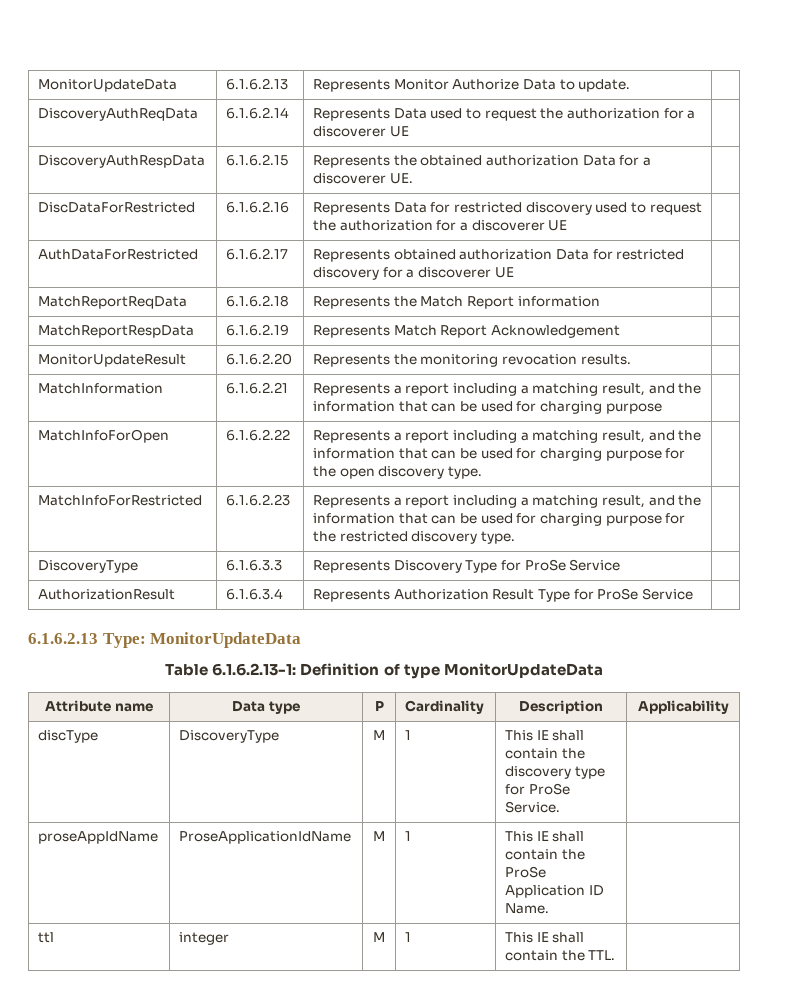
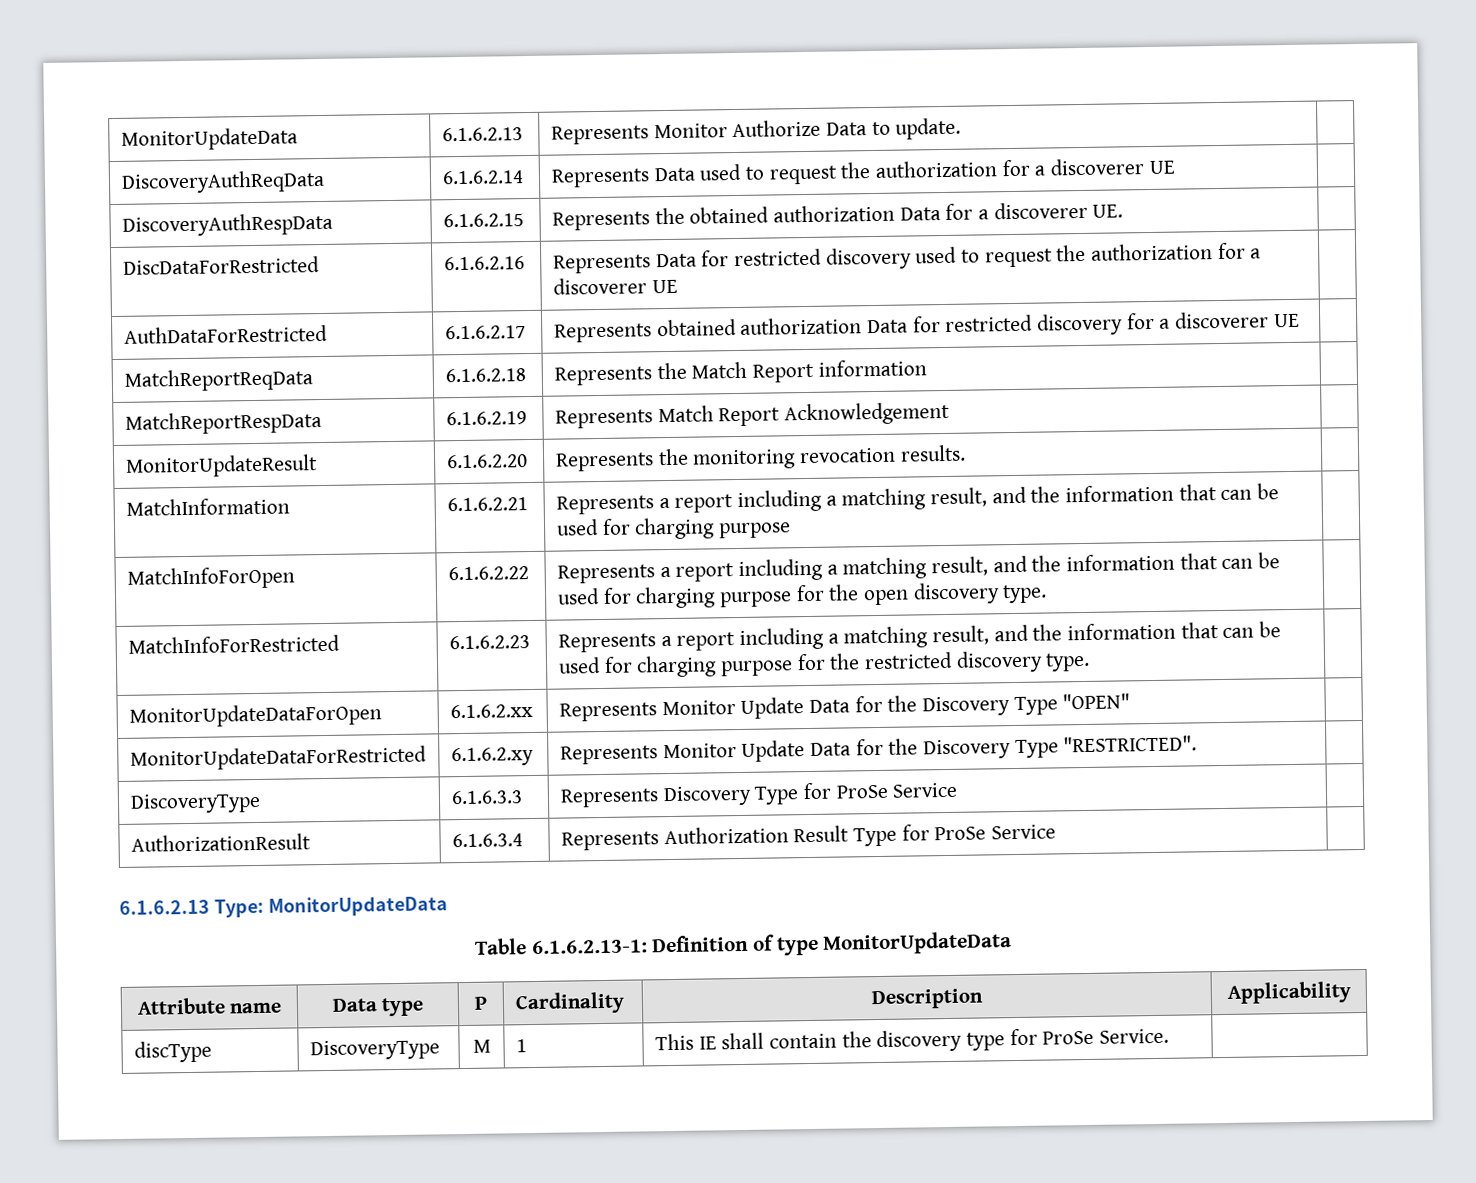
+ MonitorUpdateDataForOpen | 6.1.6.2.xx | Represents Monitor Update Data for the Discovery Type "OPEN" |
+ MonitorUpdateDataForRestricted | 6.1.6.2.xy | Represents Monitor Update Data for the Discovery Type "RESTRICTED". |
- proseAppIdName | ProseApplicationIdName | M | 1 | This IE shall contain the ProSe Application ID Name. |
- ttl | integer | M | 1 | This IE shall contain the TTL. |

